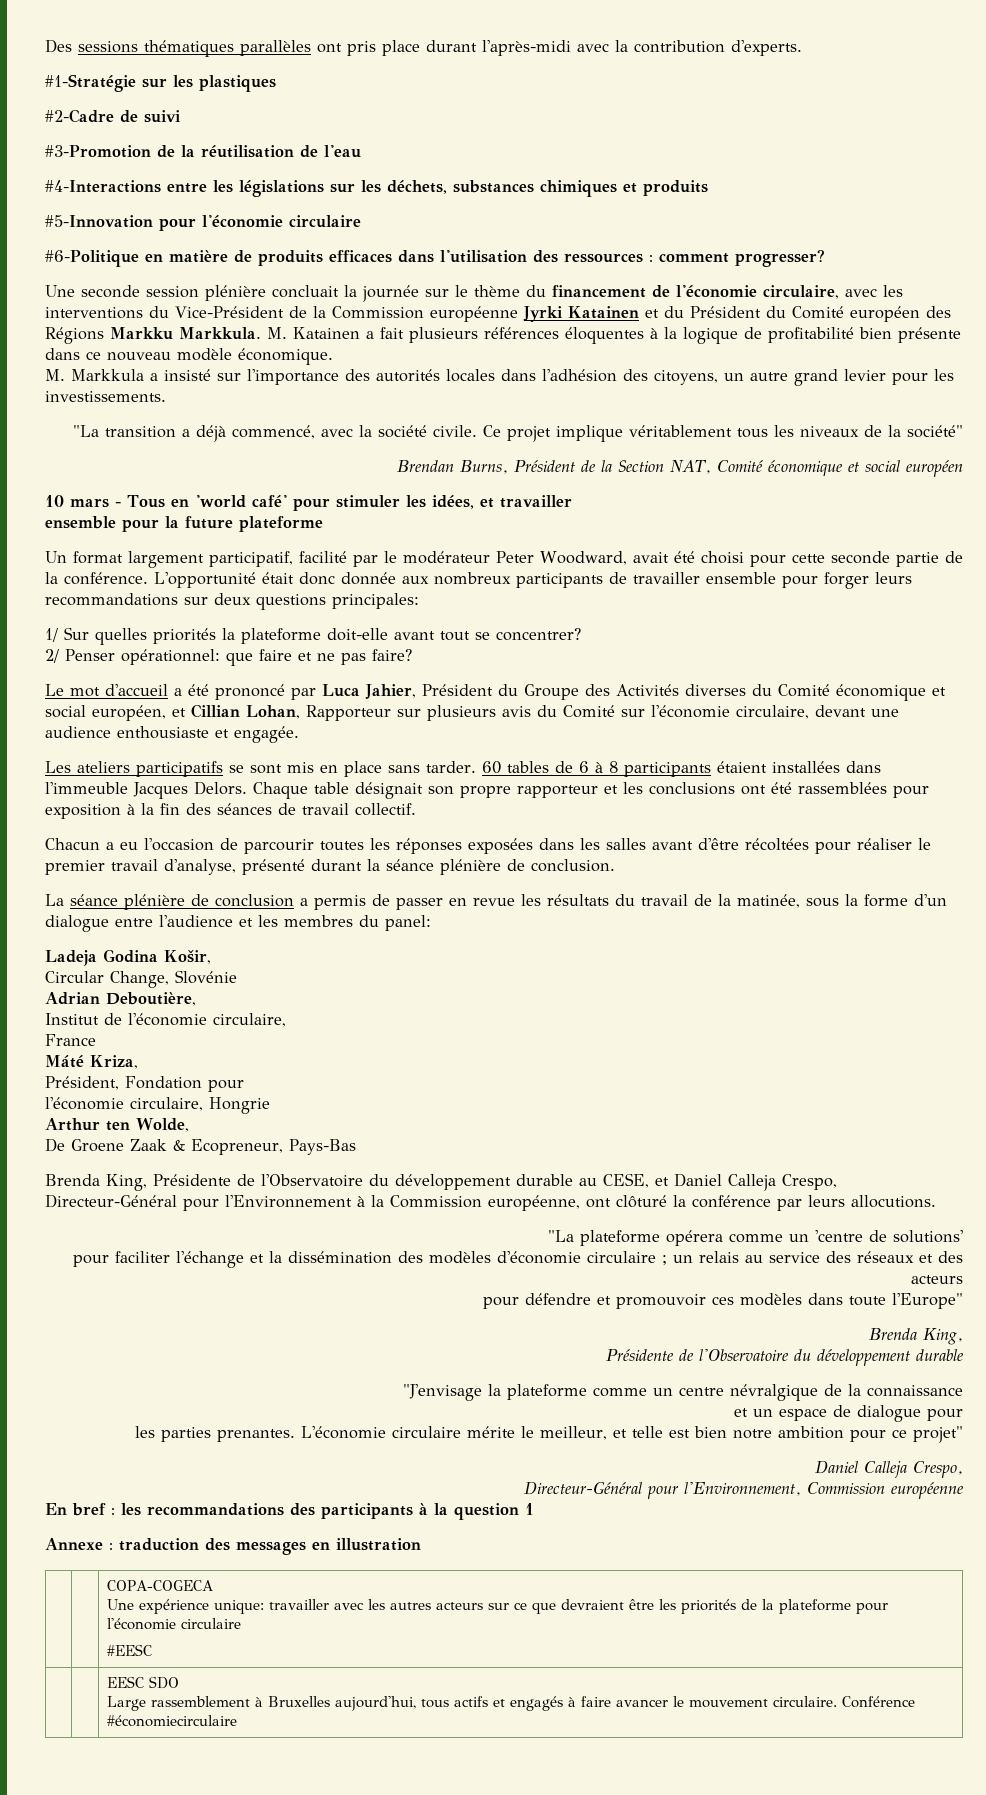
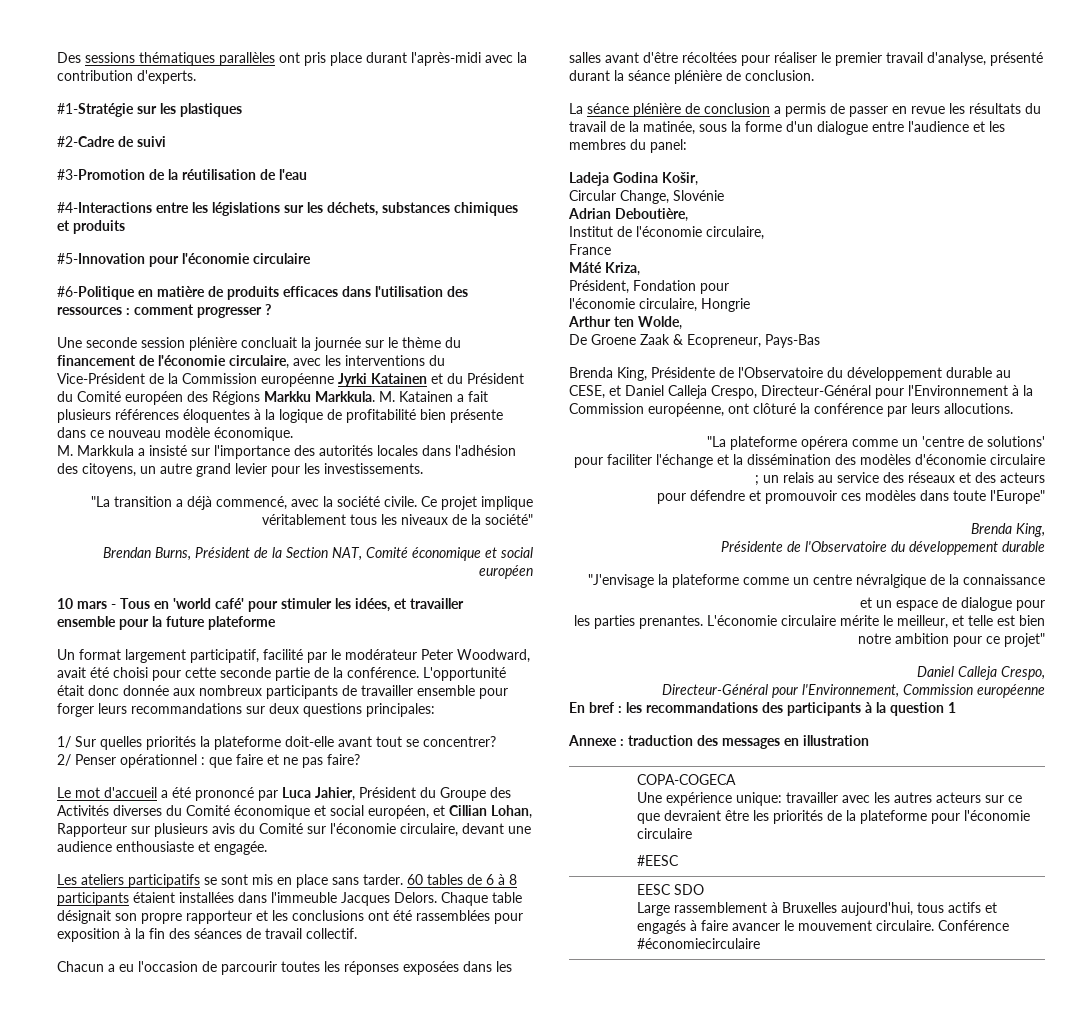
- #6-Politique en matière de produits efficaces dans l'utilisation des ressources : comment progresser?
+ #6-Politique en matière de produits efficaces dans l'utilisation des ressources : comment progresser ?
- 2/ Penser opérationnel: que faire et ne pas faire?
+ 2/ Penser opérationnel : que faire et ne pas faire?

